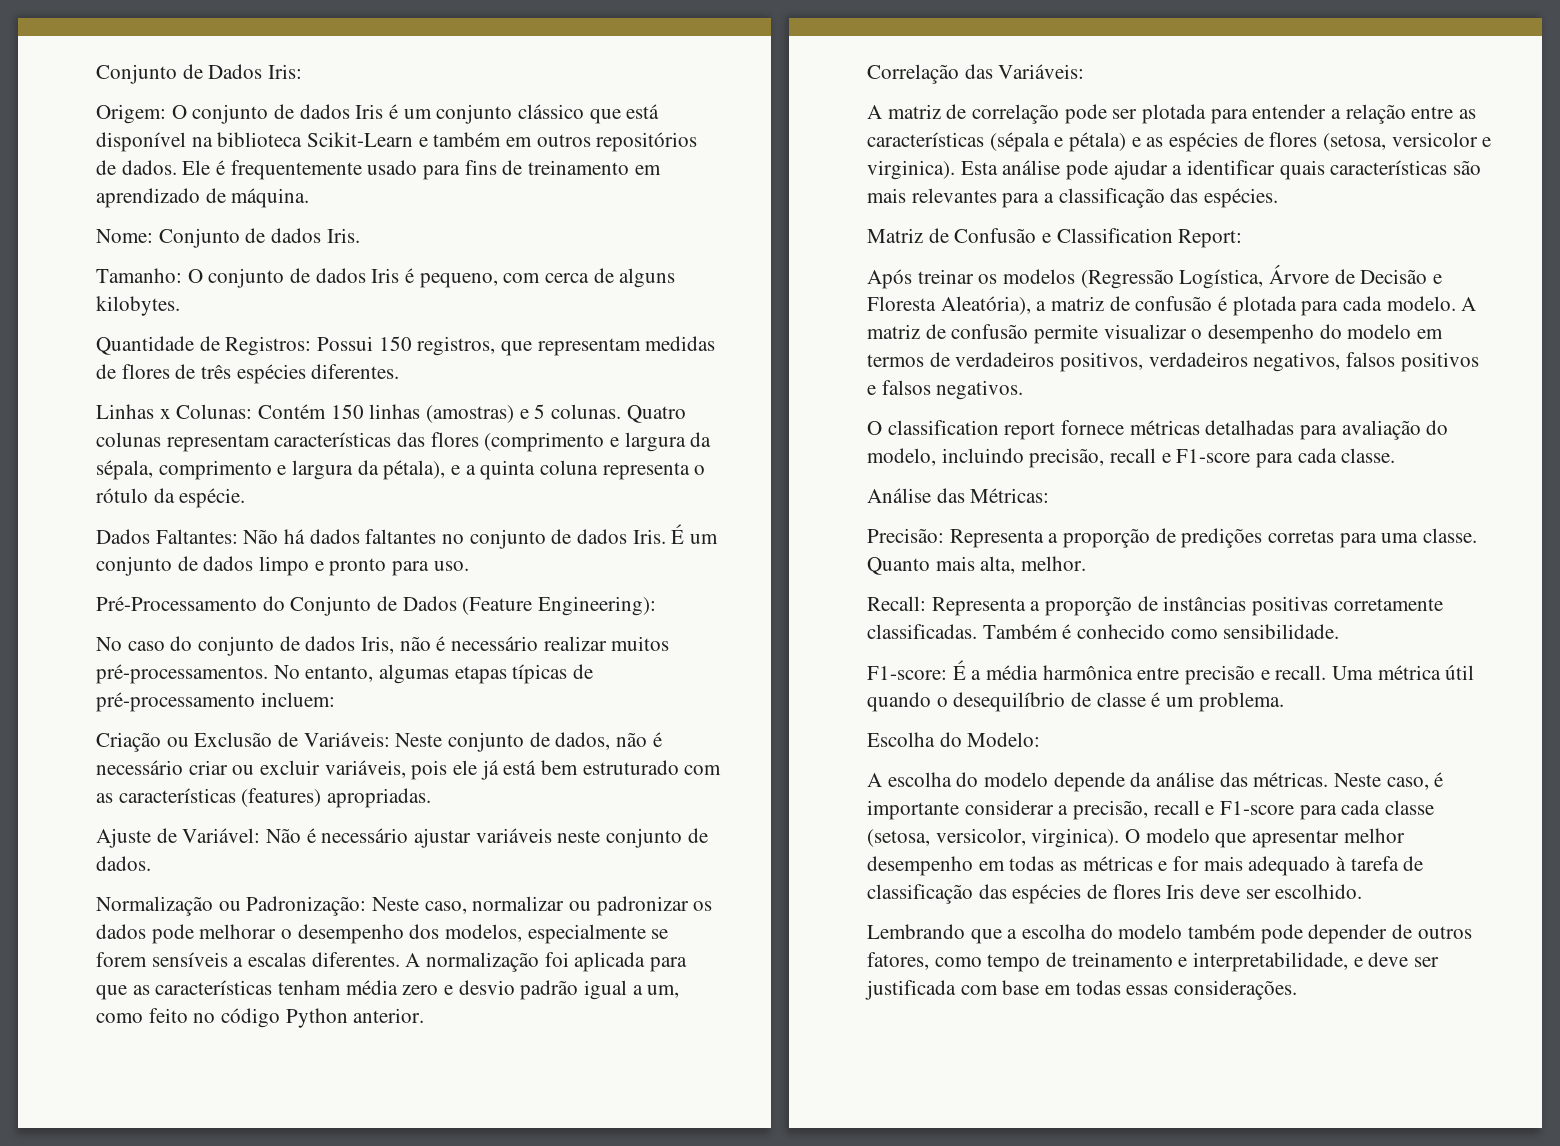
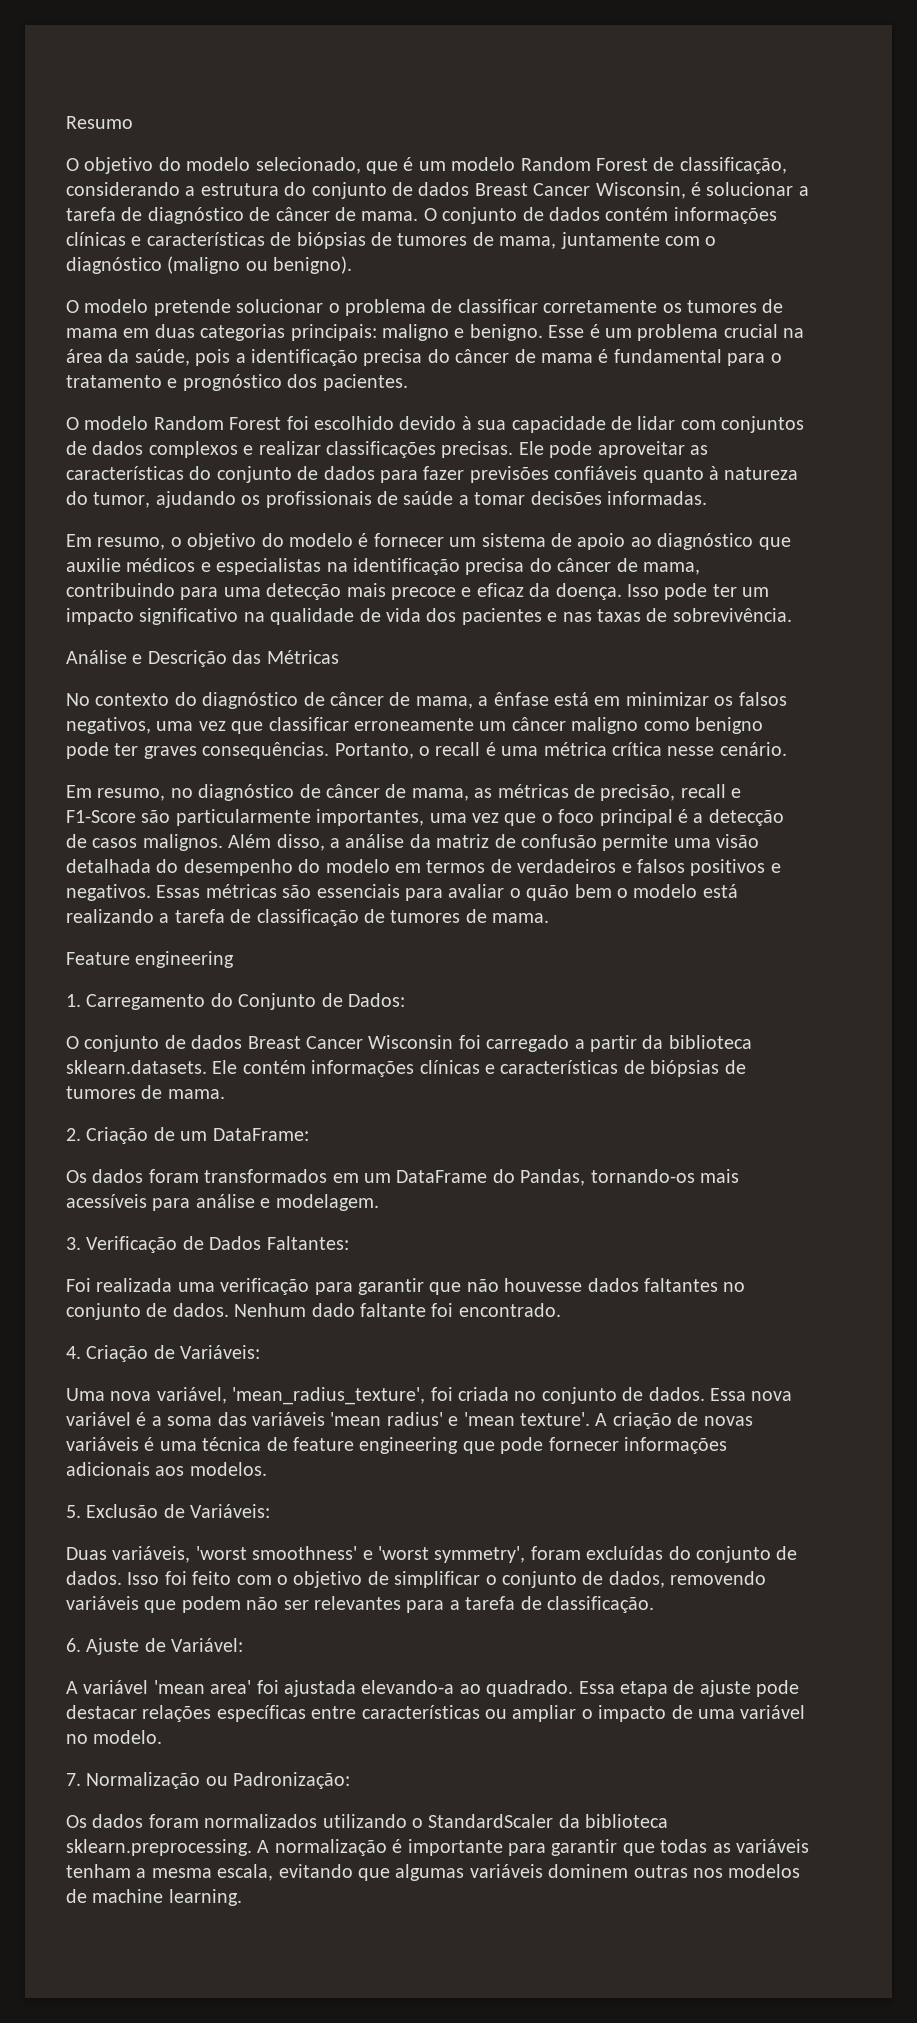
- Conjunto de Dados Iris:
- Origem: O conjunto de dados Iris é um conjunto clássico que está disponível na biblioteca Scikit-Learn e também em outros repositórios de dados. Ele é frequentemente usado para fins de treinamento em aprendizado de máquina.
- Nome: Conjunto de dados Iris.
- Tamanho: O conjunto de dados Iris é pequeno, com cerca de alguns kilobytes.
- Quantidade de Registros: Possui 150 registros, que representam medidas de flores de três espécies diferentes.
- Linhas x Colunas: Contém 150 linhas (amostras) e 5 colunas. Quatro colunas representam características das flores (comprimento e largura da sépala, comprimento e largura da pétala), e a quinta coluna representa o rótulo da espécie.
- Dados Faltantes: Não há dados faltantes no conjunto de dados Iris. É um conjunto de dados limpo e pronto para uso.
- Pré-Processamento do Conjunto de Dados (Feature Engineering):
- No caso do conjunto de dados Iris, não é necessário realizar muitos pré-processamentos. No entanto, algumas etapas típicas de pré-processamento incluem:
- Criação ou Exclusão de Variáveis: Neste conjunto de dados, não é necessário criar ou excluir variáveis, pois ele já está bem estruturado com as características (features) apropriadas.
- Ajuste de Variável: Não é necessário ajustar variáveis neste conjunto de dados.
- Normalização ou Padronização: Neste caso, normalizar ou padronizar os dados pode melhorar o desempenho dos modelos, especialmente se forem sensíveis a escalas diferentes. A normalização foi aplicada para que as características tenham média zero e desvio padrão igual a um, como feito no código Python anterior.
- Correlação das Variáveis:
- A matriz de correlação pode ser plotada para entender a relação entre as características (sépala e pétala) e as espécies de flores (setosa, versicolor e virginica). Esta análise pode ajudar a identificar quais características são mais relevantes para a classificação das espécies.
- Matriz de Confusão e Classification Report:
- Após treinar os modelos (Regressão Logística, Árvore de Decisão e Floresta Aleatória), a matriz de confusão é plotada para cada modelo. A matriz de confusão permite visualizar o desempenho do modelo em termos de verdadeiros positivos, verdadeiros negativos, falsos positivos e falsos negativos.
- O classification report fornece métricas detalhadas para avaliação do modelo, incluindo precisão, recall e F1-score para cada classe.
- Análise das Métricas:
- Precisão: Representa a proporção de predições corretas para uma classe. Quanto mais alta, melhor.
- Recall: Representa a proporção de instâncias positivas corretamente classificadas. Também é conhecido como sensibilidade.
- F1-score: É a média harmônica entre precisão e recall. Uma métrica útil quando o desequilíbrio de classe é um problema.
- Escolha do Modelo:
- A escolha do modelo depende da análise das métricas. Neste caso, é importante considerar a precisão, recall e F1-score para cada classe (setosa, versicolor, virginica). O modelo que apresentar melhor desempenho em todas as métricas e for mais adequado à tarefa de classificação das espécies de flores Iris deve ser escolhido.
- Lembrando que a escolha do modelo também pode depender de outros fatores, como tempo de treinamento e interpretabilidade, e deve ser justificada com base em todas essas considerações.
+ Resumo
+ O objetivo do modelo selecionado, que é um modelo Random Forest de classificação, considerando a estrutura do conjunto de dados Breast Cancer Wisconsin, é solucionar a tarefa de diagnóstico de câncer de mama. O conjunto de dados contém informações clínicas e características de biópsias de tumores de mama, juntamente com o diagnóstico (maligno ou benigno).
+ O modelo pretende solucionar o problema de classificar corretamente os tumores de mama em duas categorias principais: maligno e benigno. Esse é um problema crucial na área da saúde, pois a identificação precisa do câncer de mama é fundamental para o tratamento e prognóstico dos pacientes.
+ O modelo Random Forest foi escolhido devido à sua capacidade de lidar com conjuntos de dados complexos e realizar classificações precisas. Ele pode aproveitar as características do conjunto de dados para fazer previsões confiáveis quanto à natureza do tumor, ajudando os profissionais de saúde a tomar decisões informadas.
+ Em resumo, o objetivo do modelo é fornecer um sistema de apoio ao diagnóstico que auxilie médicos e especialistas na identificação precisa do câncer de mama, contribuindo para uma detecção mais precoce e eficaz da doença. Isso pode ter um impacto significativo na qualidade de vida dos pacientes e nas taxas de sobrevivência.
+ Análise e Descrição das Métricas
+ No contexto do diagnóstico de câncer de mama, a ênfase está em minimizar os falsos negativos, uma vez que classificar erroneamente um câncer maligno como benigno pode ter graves consequências. Portanto, o recall é uma métrica crítica nesse cenário.
+ Em resumo, no diagnóstico de câncer de mama, as métricas de precisão, recall e F1-Score são particularmente importantes, uma vez que o foco principal é a detecção de casos malignos. Além disso, a análise da matriz de confusão permite uma visão detalhada do desempenho do modelo em termos de verdadeiros e falsos positivos e negativos. Essas métricas são essenciais para avaliar o quão bem o modelo está realizando a tarefa de classificação de tumores de mama.
+ Feature engineering
+ 1. Carregamento do Conjunto de Dados:
+ O conjunto de dados Breast Cancer Wisconsin foi carregado a partir da biblioteca sklearn.datasets. Ele contém informações clínicas e características de biópsias de tumores de mama.
+ 2. Criação de um DataFrame:
+ Os dados foram transformados em um DataFrame do Pandas, tornando-os mais acessíveis para análise e modelagem.
+ 3. Verificação de Dados Faltantes:
+ Foi realizada uma verificação para garantir que não houvesse dados faltantes no conjunto de dados. Nenhum dado faltante foi encontrado.
+ 4. Criação de Variáveis:
+ Uma nova variável, 'mean_radius_texture', foi criada no conjunto de dados. Essa nova variável é a soma das variáveis 'mean radius' e 'mean texture'. A criação de novas variáveis é uma técnica de feature engineering que pode fornecer informações adicionais aos modelos.
+ 5. Exclusão de Variáveis:
+ Duas variáveis, 'worst smoothness' e 'worst symmetry', foram excluídas do conjunto de dados. Isso foi feito com o objetivo de simplificar o conjunto de dados, removendo variáveis que podem não ser relevantes para a tarefa de classificação.
+ 6. Ajuste de Variável:
+ A variável 'mean area' foi ajustada elevando-a ao quadrado. Essa etapa de ajuste pode destacar relações específicas entre características ou ampliar o impacto de uma variável no modelo.
+ 7. Normalização ou Padronização:
+ Os dados foram normalizados utilizando o StandardScaler da biblioteca sklearn.preprocessing. A normalização é importante para garantir que todas as variáveis tenham a mesma escala, evitando que algumas variáveis dominem outras nos modelos de machine learning.

